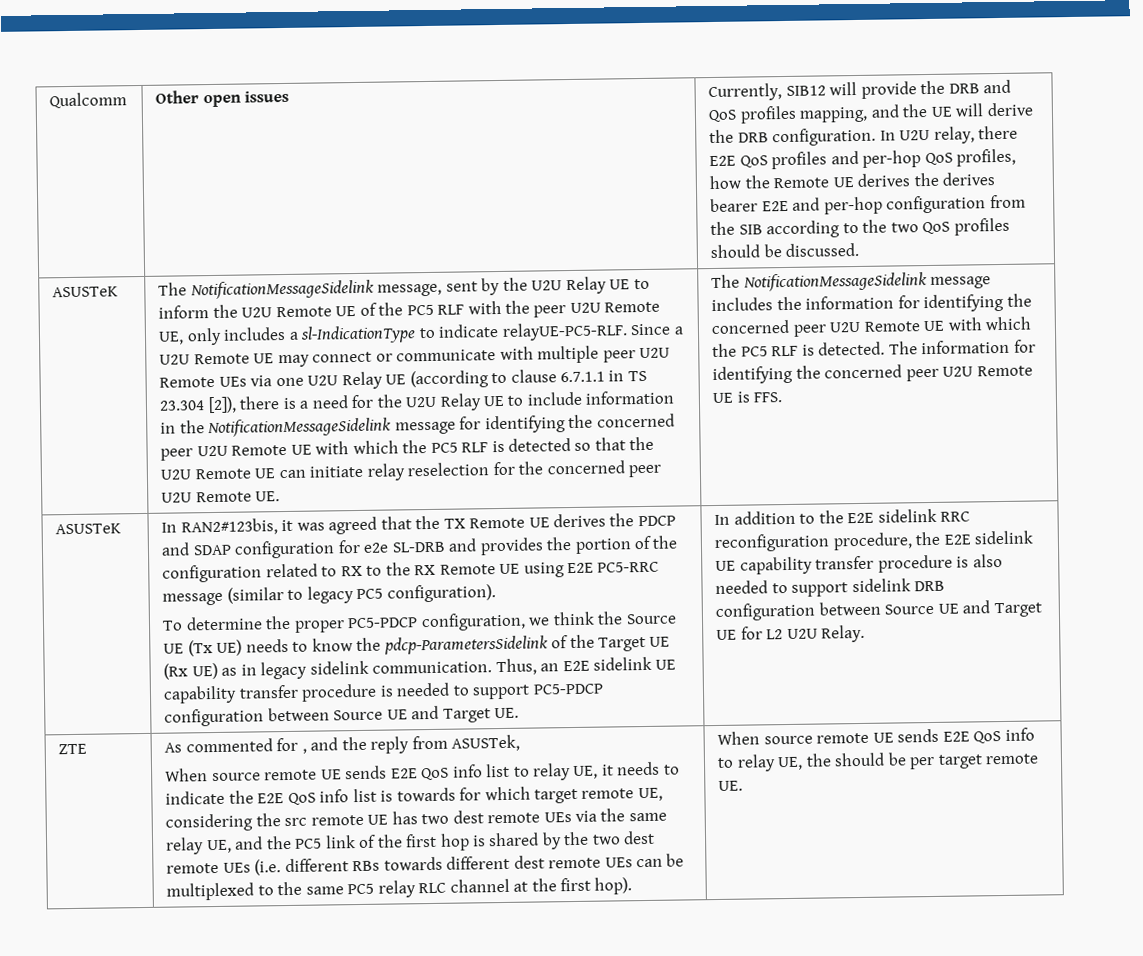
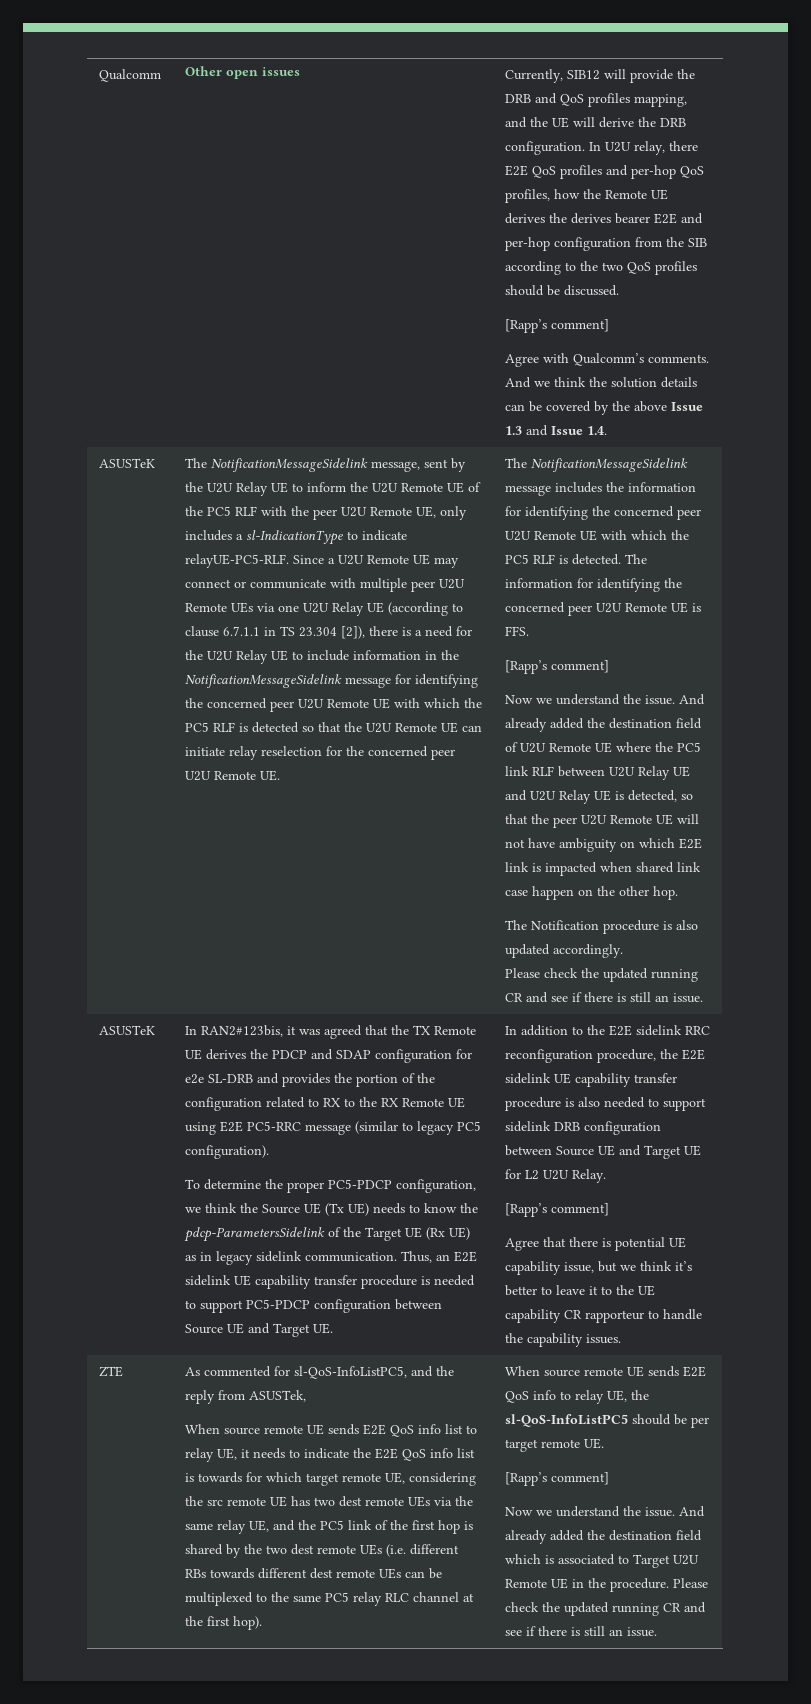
  In U2U relay, there E2E QoS profiles and per-hop QoS profiles, how the Remote UE derives the derives bearer E2E and per-hop configuration from the SIB according to the two QoS profiles should be discussed.
+ [Rapp’s comment]
+ Agree with Qualcomm’s comments. And we think the solution details can be covered by the above Issue 1.3 and Issue 1.4.
  The information for identifying the concerned peer U2U Remote UE is FFS.
+ [Rapp’s comment]
+ Now we understand the issue. And already added the destination field of U2U Remote UE where the PC5 link RLF between U2U Relay UE and U2U Relay UE is detected, so that the peer U2U Remote UE will not have ambiguity on which E2E link is impacted when shared link case happen on the other hop.
+ The Notification procedure is also updated accordingly.
+ Please check the updated running CR and see if there is still an issue.
  In addition to the E2E sidelink RRC reconfiguration procedure, the E2E sidelink UE capability transfer procedure is also needed to support sidelink DRB configuration between Source UE and Target UE for L2 U2U Relay.
+ [Rapp’s comment]
+ Agree that there is potential UE capability issue, but we think it’s better to leave it to the UE capability CR rapporteur to handle the capability issues.
- As commented for , and the reply from ASUSTek,
+ As commented for sl-QoS-InfoListPC5, and the reply from ASUSTek,
- When source remote UE sends E2E QoS info to relay UE, the should be per target remote UE.
+ When source remote UE sends E2E QoS info to relay UE, the sl-QoS-InfoListPC5 should be per target remote UE.
+ [Rapp’s comment]
+ Now we understand the issue. And already added the destination field which is associated to Target U2U Remote UE in the procedure. Please check the updated running CR and see if there is still an issue.

